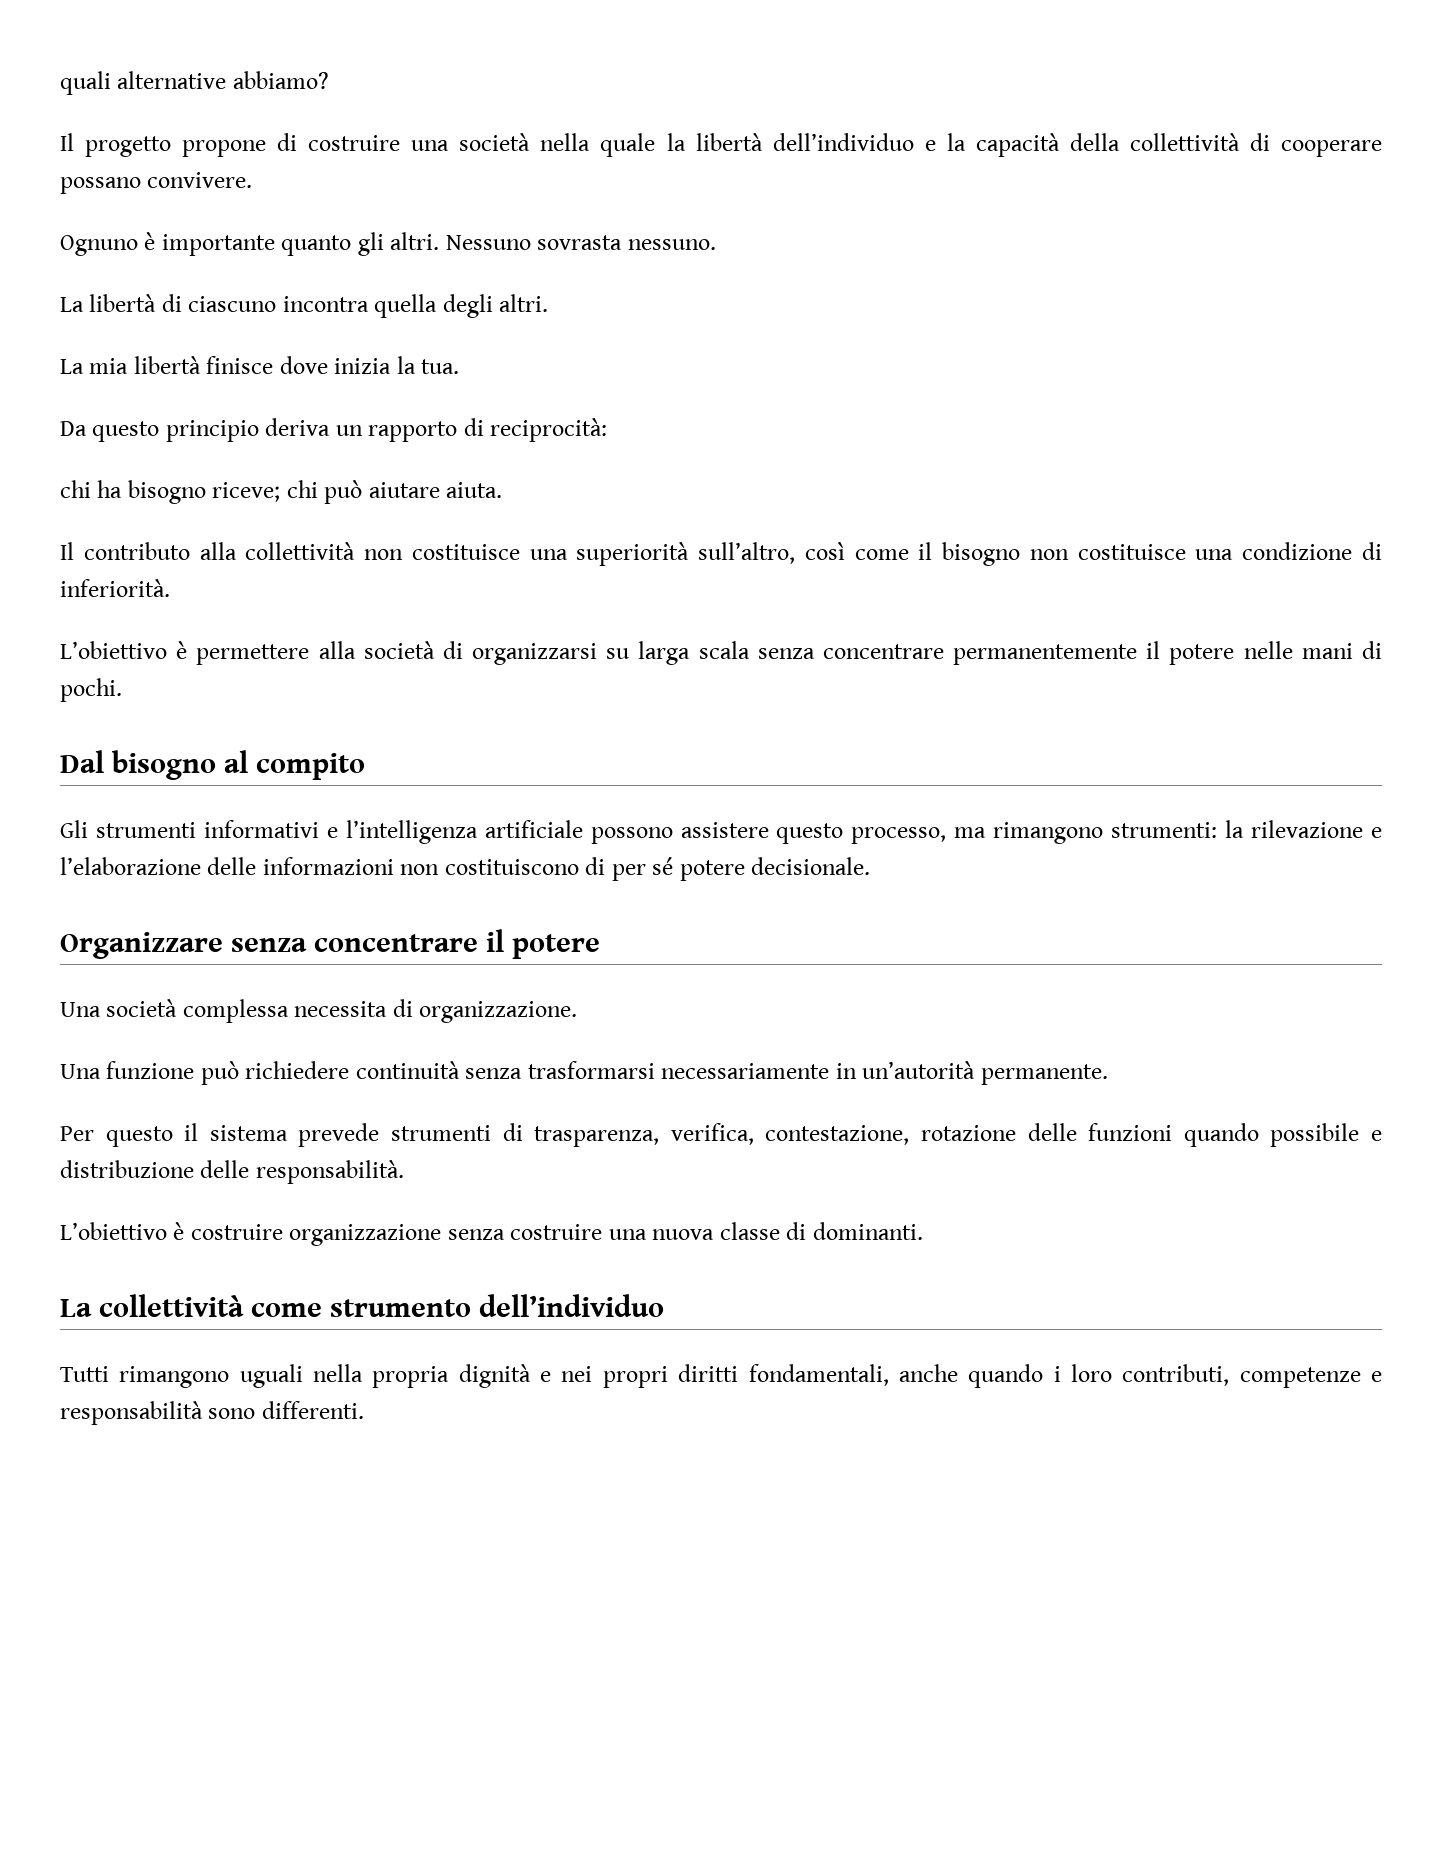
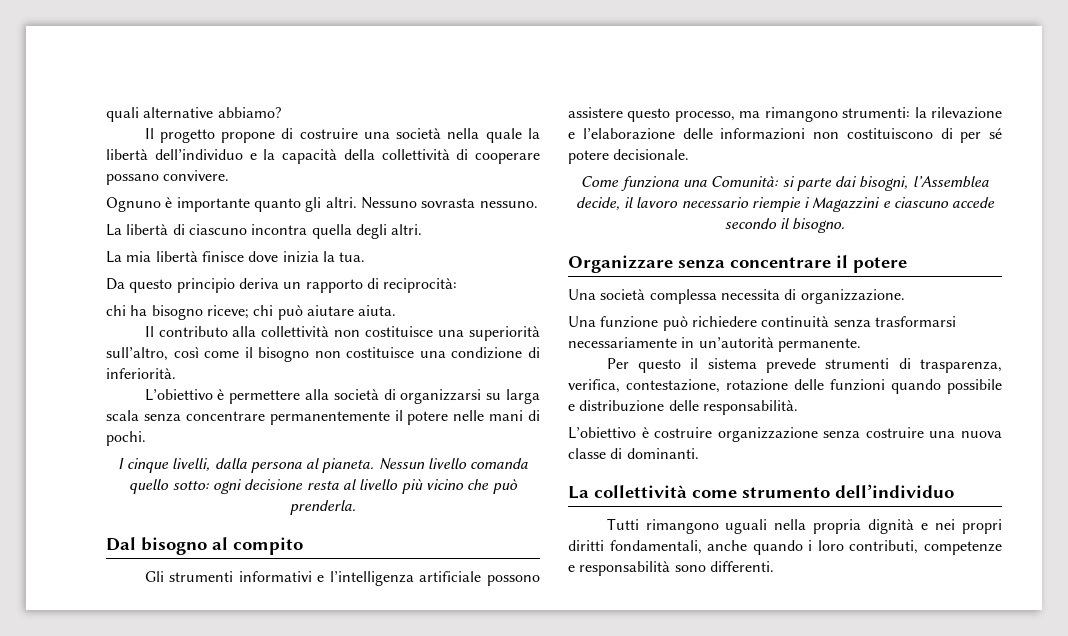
+ I cinque livelli, dalla persona al pianeta. Nessun livello comanda quello sotto: ogni decisione resta al livello più vicino che può prenderla.
+ Come funziona una Comunità: si parte dai bisogni, l’Assemblea decide, il lavoro necessario riempie i Magazzini e ciascuno accede secondo il bisogno.

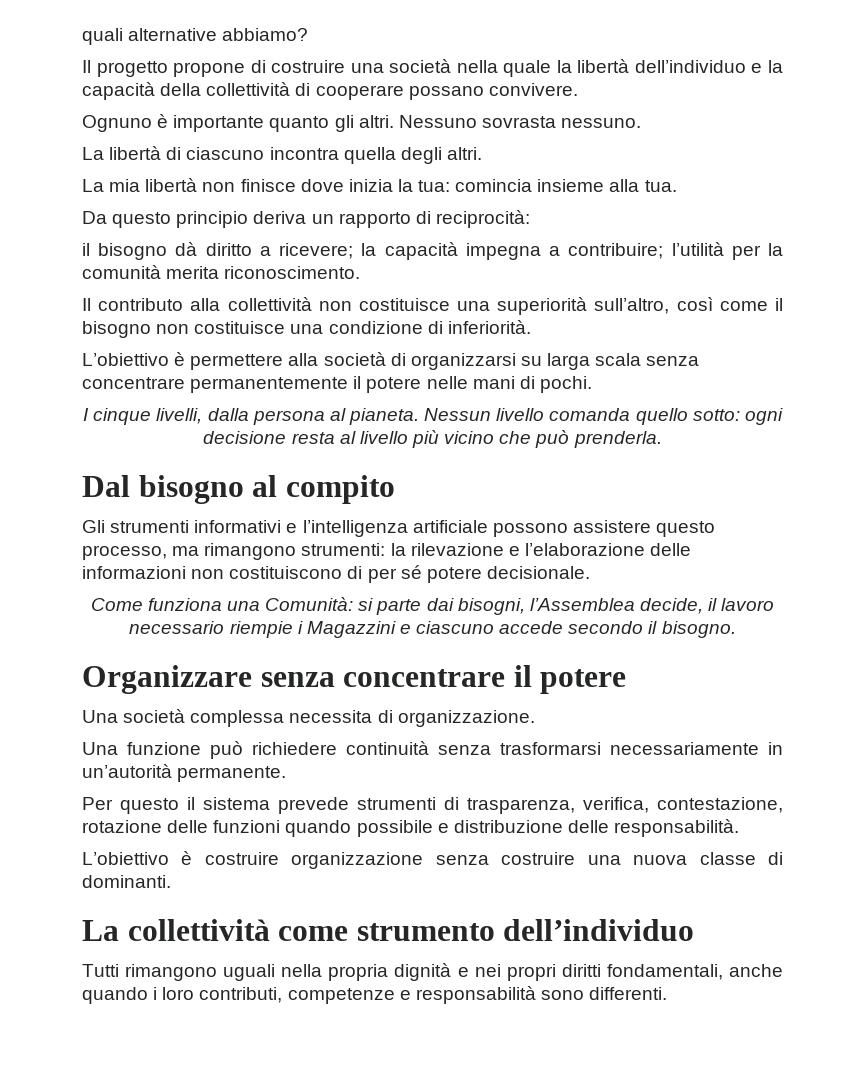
- La mia libertà finisce dove inizia la tua.
+ La mia libertà non finisce dove inizia la tua: comincia insieme alla tua.
- chi ha bisogno riceve; chi può aiutare aiuta.
+ il bisogno dà diritto a ricevere; la capacità impegna a contribuire; l’utilità per la comunità merita riconoscimento.

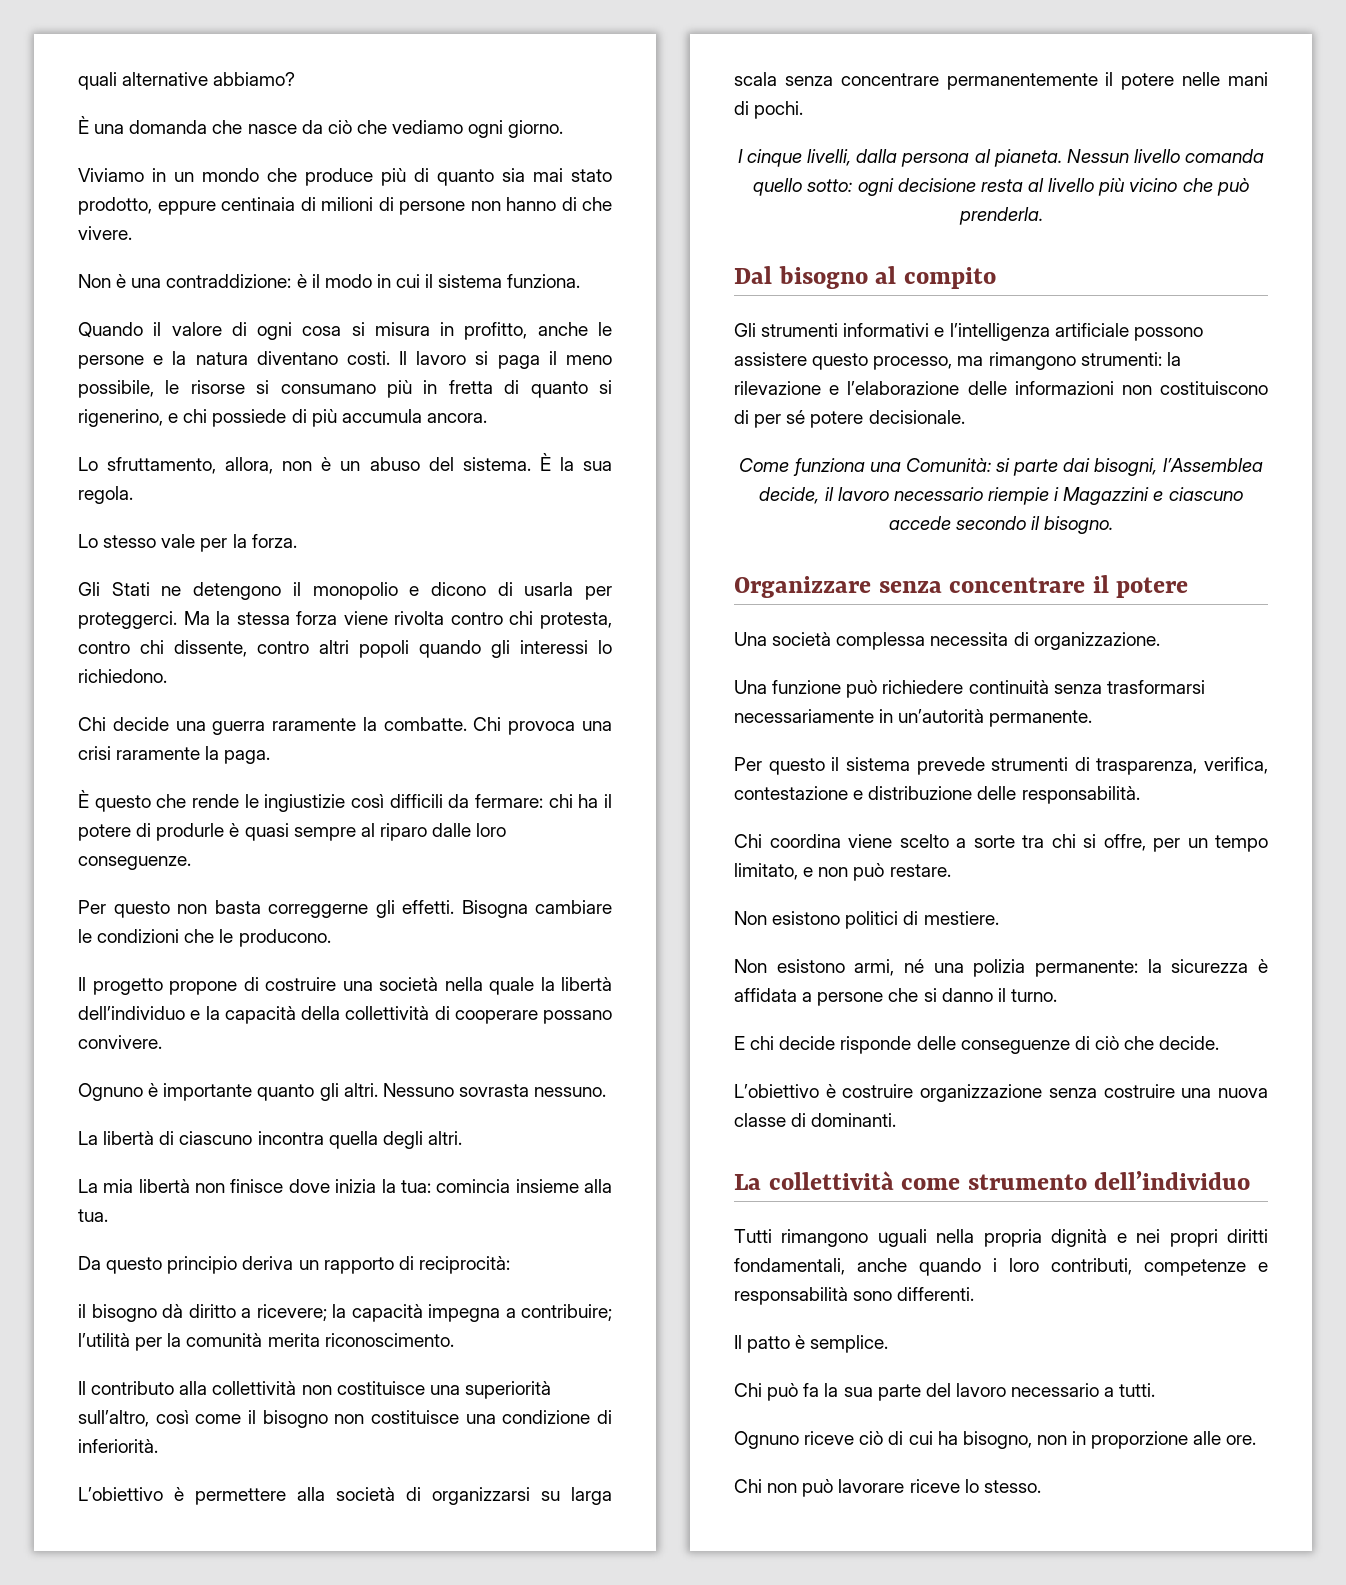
+ È una domanda che nasce da ciò che vediamo ogni giorno.
+ Viviamo in un mondo che produce più di quanto sia mai stato prodotto, eppure centinaia di milioni di persone non hanno di che vivere.
+ Non è una contraddizione: è il modo in cui il sistema funziona.
+ Quando il valore di ogni cosa si misura in profitto, anche le persone e la natura diventano costi. Il lavoro si paga il meno possibile, le risorse si consumano più in fretta di quanto si rigenerino, e chi possiede di più accumula ancora.
+ Lo sfruttamento, allora, non è un abuso del sistema. È la sua regola.
+ Lo stesso vale per la forza.
+ Gli Stati ne detengono il monopolio e dicono di usarla per proteggerci. Ma la stessa forza viene rivolta contro chi protesta, contro chi dissente, contro altri popoli quando gli interessi lo richiedono.
+ Chi decide una guerra raramente la combatte. Chi provoca una crisi raramente la paga.
+ È questo che rende le ingiustizie così difficili da fermare: chi ha il potere di produrle è quasi sempre al riparo dalle loro conseguenze.
+ Per questo non basta correggerne gli effetti. Bisogna cambiare le condizioni che le producono.
- Per questo il sistema prevede strumenti di trasparenza, verifica, contestazione, rotazione delle funzioni quando possibile e distribuzione delle responsabilità.
+ Per questo il sistema prevede strumenti di trasparenza, verifica, contestazione e distribuzione delle responsabilità.
+ Chi coordina viene scelto a sorte tra chi si offre, per un tempo limitato, e non può restare.
+ Non esistono politici di mestiere.
+ Non esistono armi, né una polizia permanente: la sicurezza è affidata a persone che si danno il turno.
+ E chi decide risponde delle conseguenze di ciò che decide.
+ Il patto è semplice.
+ Chi può fa la sua parte del lavoro necessario a tutti.
+ Ognuno riceve ciò di cui ha bisogno, non in proporzione alle ore.
+ Chi non può lavorare riceve lo stesso.

